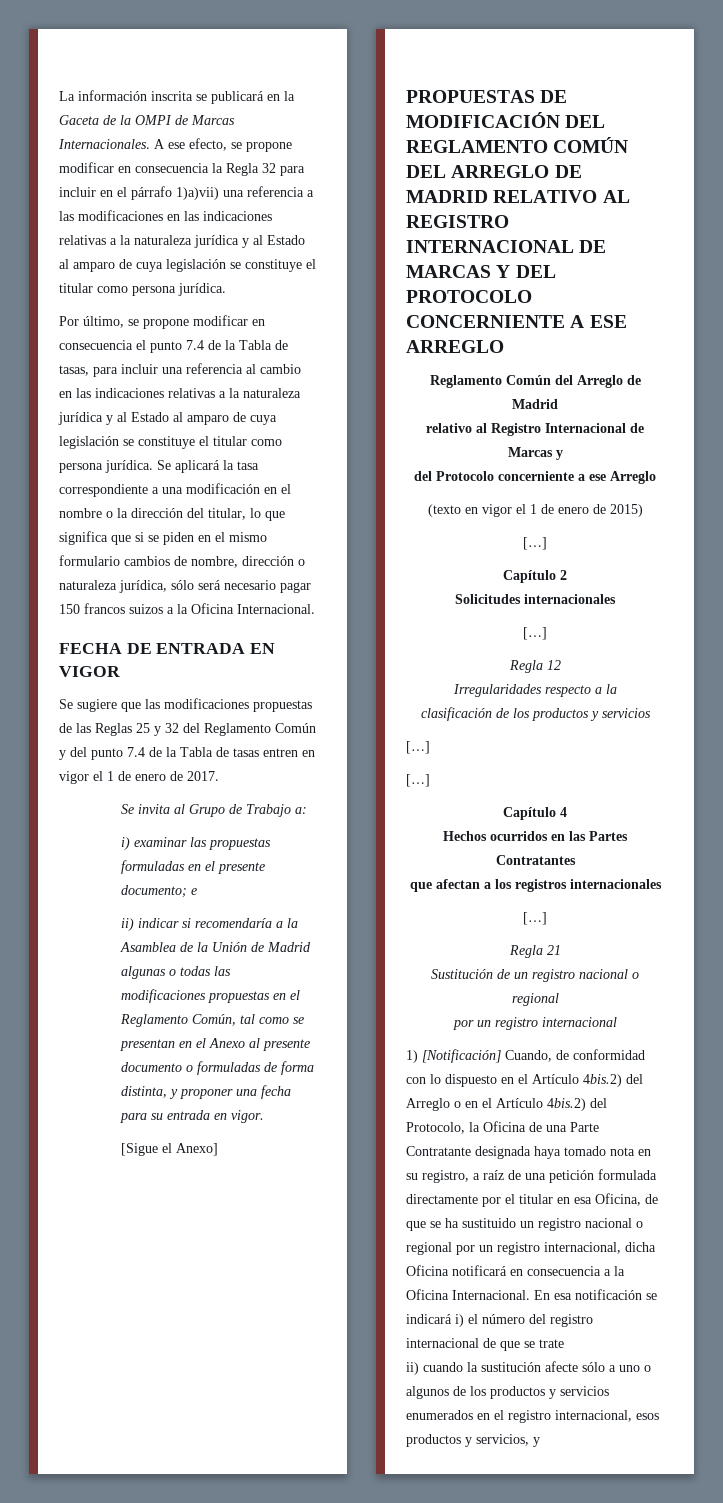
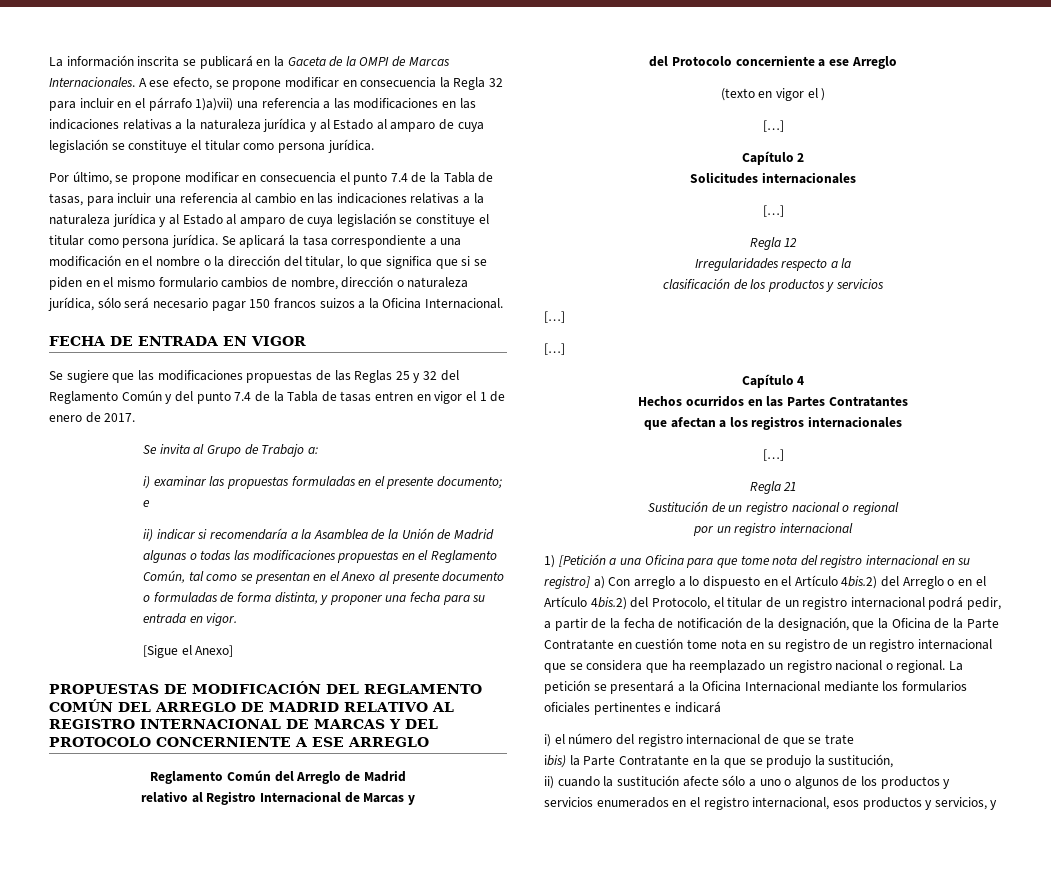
- (texto en vigor el 1 de enero de 2015)
+ (texto en vigor el )
- 1) [Notificación] Cuando, de conformidad con lo dispuesto en el Artículo 4bis.2) del Arreglo o en el Artículo 4bis.2) del Protocolo, la Oficina de una Parte Contratante designada haya tomado nota en su registro, a raíz de una petición formulada directamente por el titular en esa Oficina, de que se ha sustituido un registro nacional o regional por un registro internacional, dicha Oficina notificará en consecuencia a la Oficina Internacional. En esa notificación se indicará i) el número del registro internacional de que se trate
+ 1) [Petición a una Oficina para que tome nota del registro internacional en su registro] a) Con arreglo a lo dispuesto en el Artículo 4bis.2) del Arreglo o en el Artículo 4bis.2) del Protocolo, el titular de un registro internacional podrá pedir, a partir de la fecha de notificación de la designación, que la Oficina de la Parte Contratante en cuestión tome nota en su registro de un registro internacional que se considera que ha reemplazado un registro nacional o regional. La petición se presentará a la Oficina Internacional mediante los formularios oficiales pertinentes e indicará
+ i) el número del registro internacional de que se trate
+ ibis) la Parte Contratante en la que se produjo la sustitución,

